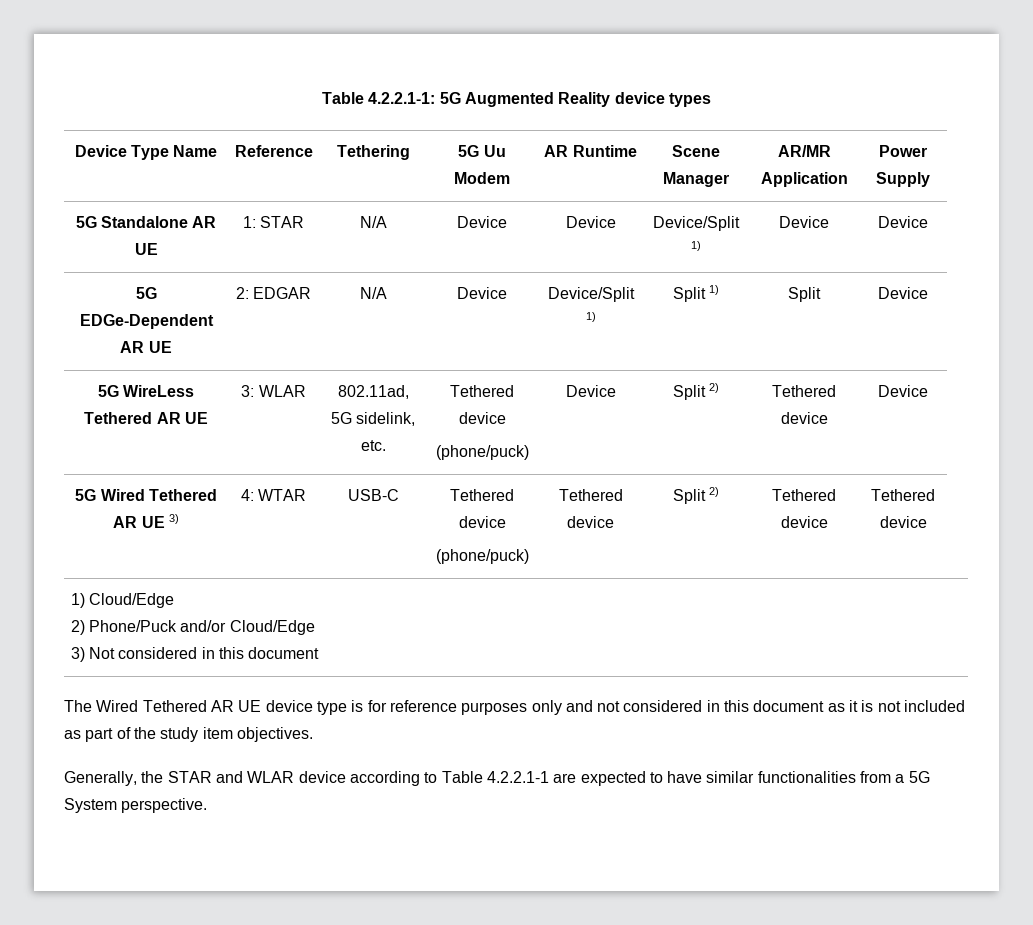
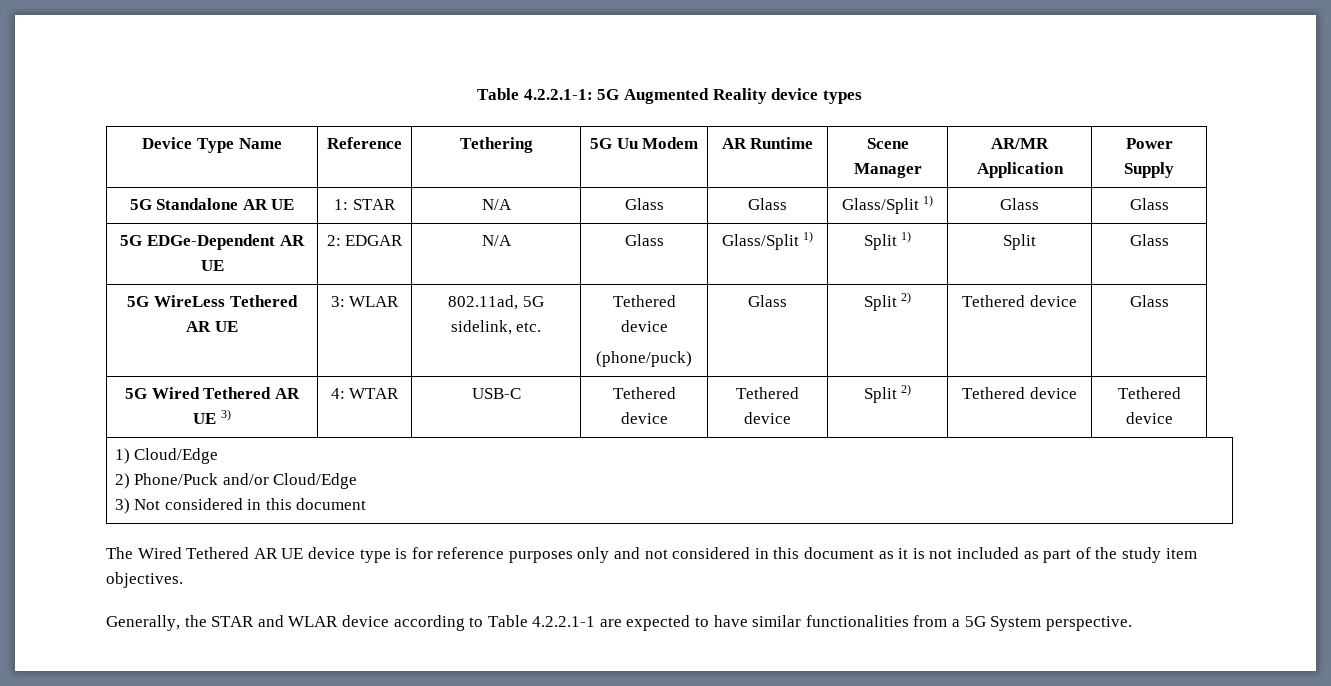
- 5G Standalone AR UE | 1: STAR | N/A | Device | Device | Device/Split 1) | Device | Device
+ 5G Standalone AR UE | 1: STAR | N/A | Glass | Glass | Glass/Split 1) | Glass | Glass
- 5G EDGe-Dependent AR UE | 2: EDGAR | N/A | Device | Device/Split 1) | Split 1) | Split | Device
+ 5G EDGe-Dependent AR UE | 2: EDGAR | N/A | Glass | Glass/Split 1) | Split 1) | Split | Glass
  5G WireLess Tethered AR UE | 3: WLAR | 802.11ad, 5G sidelink, etc. | Tethered device
- (phone/puck) | Device | Split 2) | Tethered device | Device
+ (phone/puck) | Glass | Split 2) | Tethered device | Glass
- 5G Wired Tethered AR UE 3) | 4: WTAR | USB-C | Tethered device
- (phone/puck) | Tethered device | Split 2) | Tethered device | Tethered device
+ 5G Wired Tethered AR UE 3) | 4: WTAR | USB-C | Tethered device | Tethered device | Split 2) | Tethered device | Tethered device

